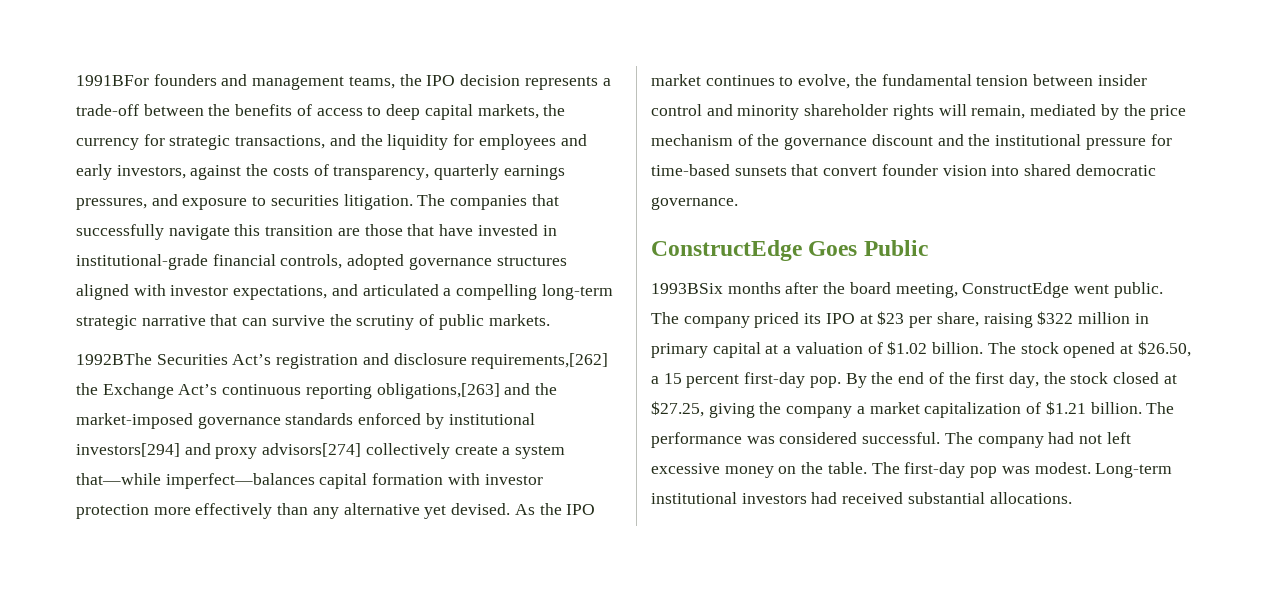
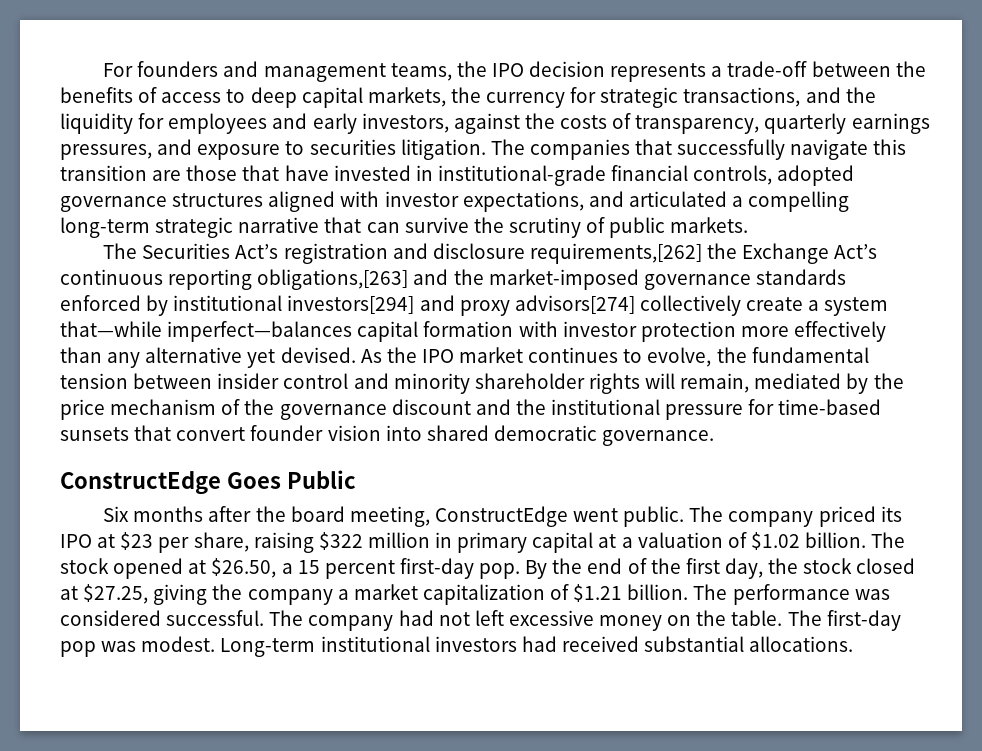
- 1991BFor founders and management teams, the IPO decision represents a trade-off between the benefits of access to deep capital markets, the currency for strategic transactions, and the liquidity for employees and early investors, against the costs of transparency, quarterly earnings pressures, and exposure to securities litigation.
+ For founders and management teams, the IPO decision represents a trade-off between the benefits of access to deep capital markets, the currency for strategic transactions, and the liquidity for employees and early investors, against the costs of transparency, quarterly earnings pressures, and exposure to securities litigation.
- 1992BThe Securities Act’s registration and disclosure requirements,[262] the Exchange Act’s continuous reporting obligations,[263] and the market-imposed governance standards enforced by institutional investors[294] and proxy advisors[274] collectively create a system that—while imperfect—balances capital formation with investor protection more effectively than any alternative yet devised.
+ The Securities Act’s registration and disclosure requirements,[262] the Exchange Act’s continuous reporting obligations,[263] and the market-imposed governance standards enforced by institutional investors[294] and proxy advisors[274] collectively create a system that—while imperfect—balances capital formation with investor protection more effectively than any alternative yet devised.
- 1993BSix months after the board meeting, ConstructEdge went public.
+ Six months after the board meeting, ConstructEdge went public.

